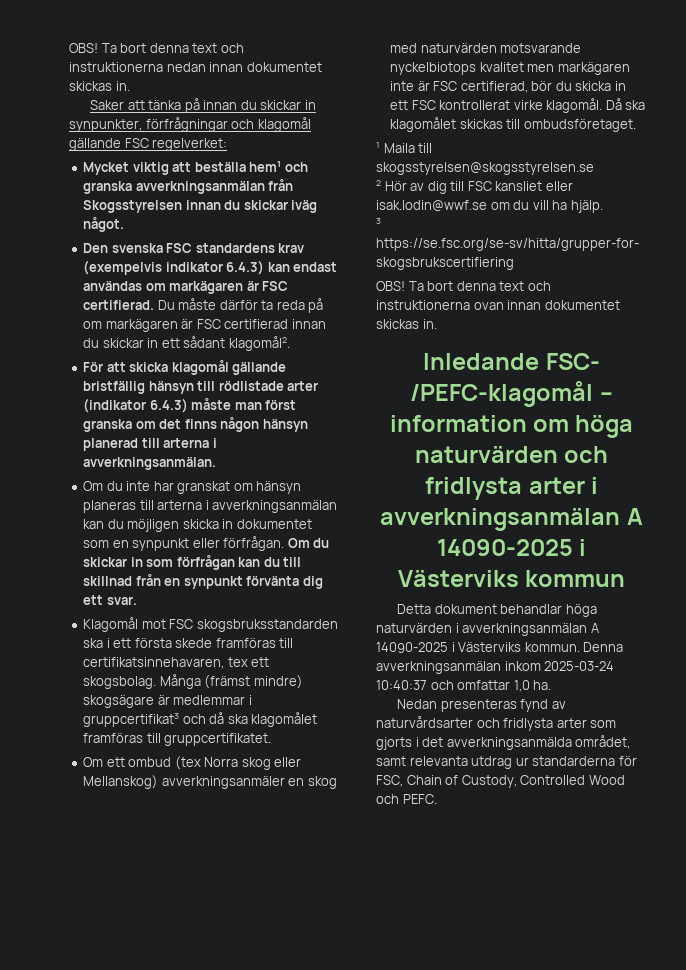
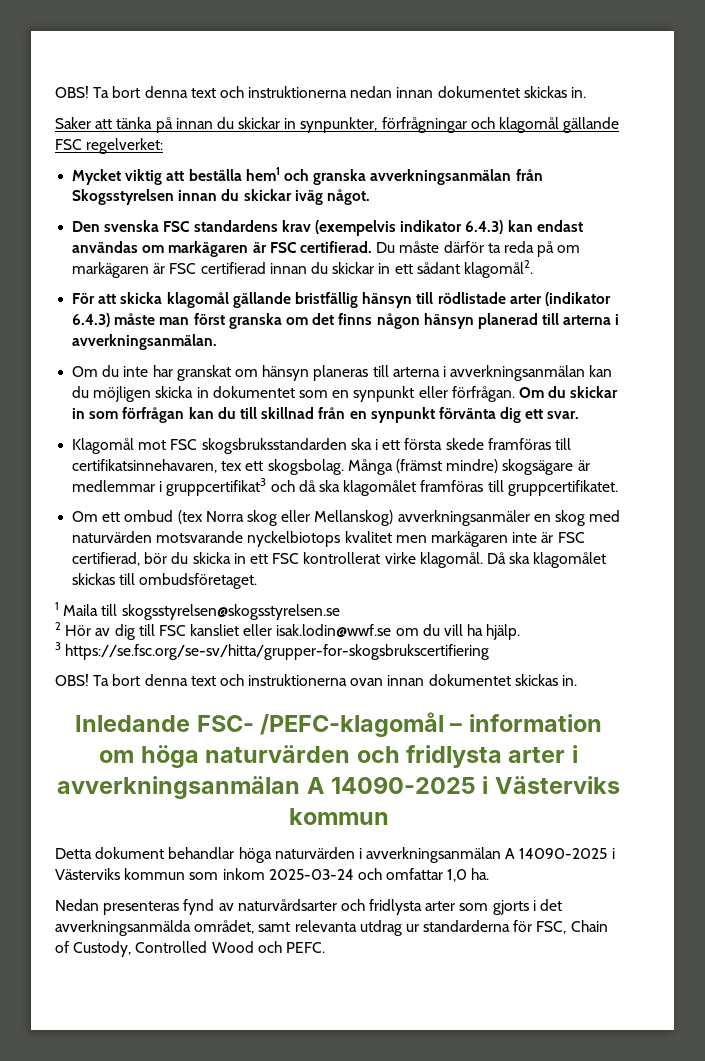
- Detta dokument behandlar höga naturvärden i avverkningsanmälan A 14090-2025 i Västerviks kommun. Denna avverkningsanmälan inkom 2025-03-24 10:40:37 och omfattar 1,0 ha.
+ Detta dokument behandlar höga naturvärden i avverkningsanmälan A 14090-2025 i Västerviks kommun som inkom 2025-03-24 och omfattar 1,0 ha.

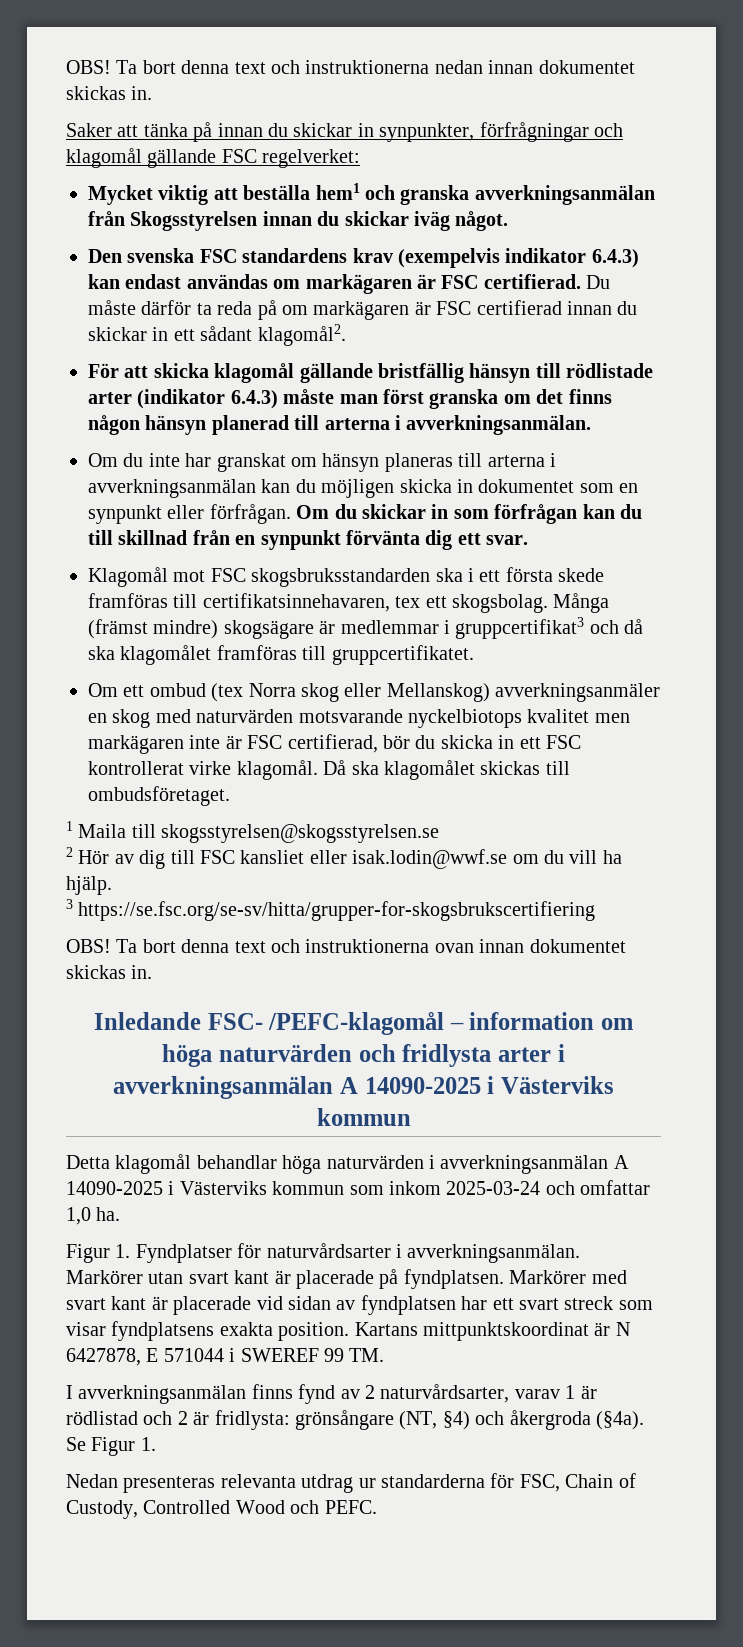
- Detta dokument behandlar höga naturvärden i avverkningsanmälan A 14090-2025 i Västerviks kommun som inkom 2025-03-24 och omfattar 1,0 ha.
+ Detta klagomål behandlar höga naturvärden i avverkningsanmälan A 14090-2025 i Västerviks kommun som inkom 2025-03-24 och omfattar 1,0 ha.
- Nedan presenteras fynd av naturvårdsarter och fridlysta arter som gjorts i det avverkningsanmälda området, samt relevanta utdrag ur standarderna för FSC, Chain of Custody, Controlled Wood och PEFC.
+ Figur 1. Fyndplatser för naturvårdsarter i avverkningsanmälan. Markörer utan svart kant är placerade på fyndplatsen. Markörer med svart kant är placerade vid sidan av fyndplatsen har ett svart streck som visar fyndplatsens exakta position. Kartans mittpunktskoordinat är N 6427878, E 571044 i SWEREF 99 TM.
+ I avverkningsanmälan finns fynd av 2 naturvårdsarter, varav 1 är rödlistad och 2 är fridlysta: grönsångare (NT, §4) och åkergroda (§4a). Se Figur 1.
+ Nedan presenteras relevanta utdrag ur standarderna för FSC, Chain of Custody, Controlled Wood och PEFC.

